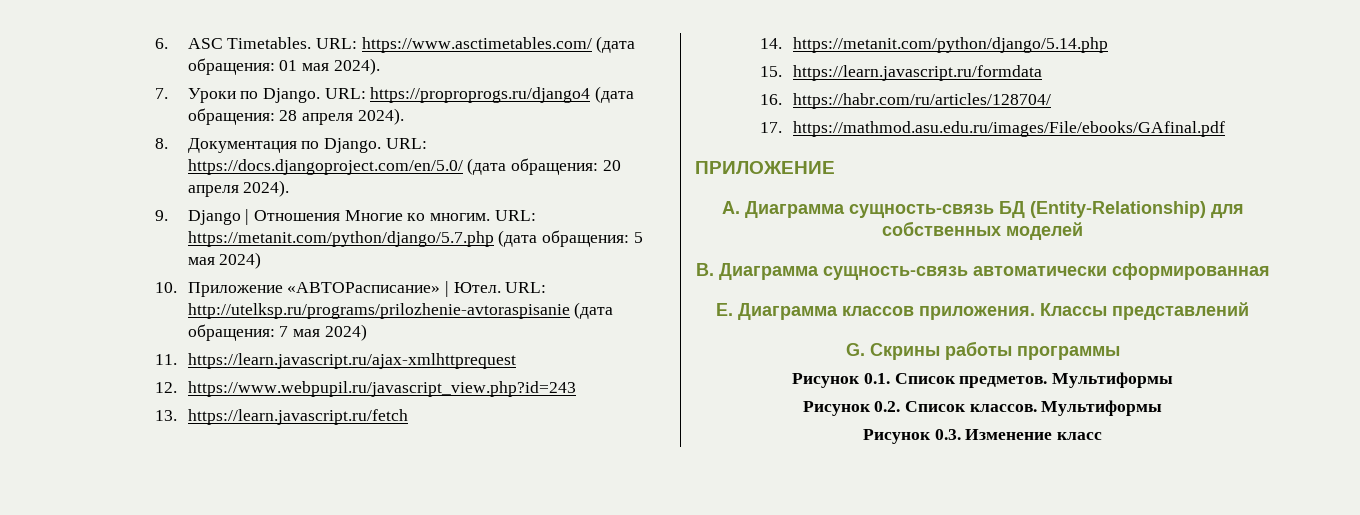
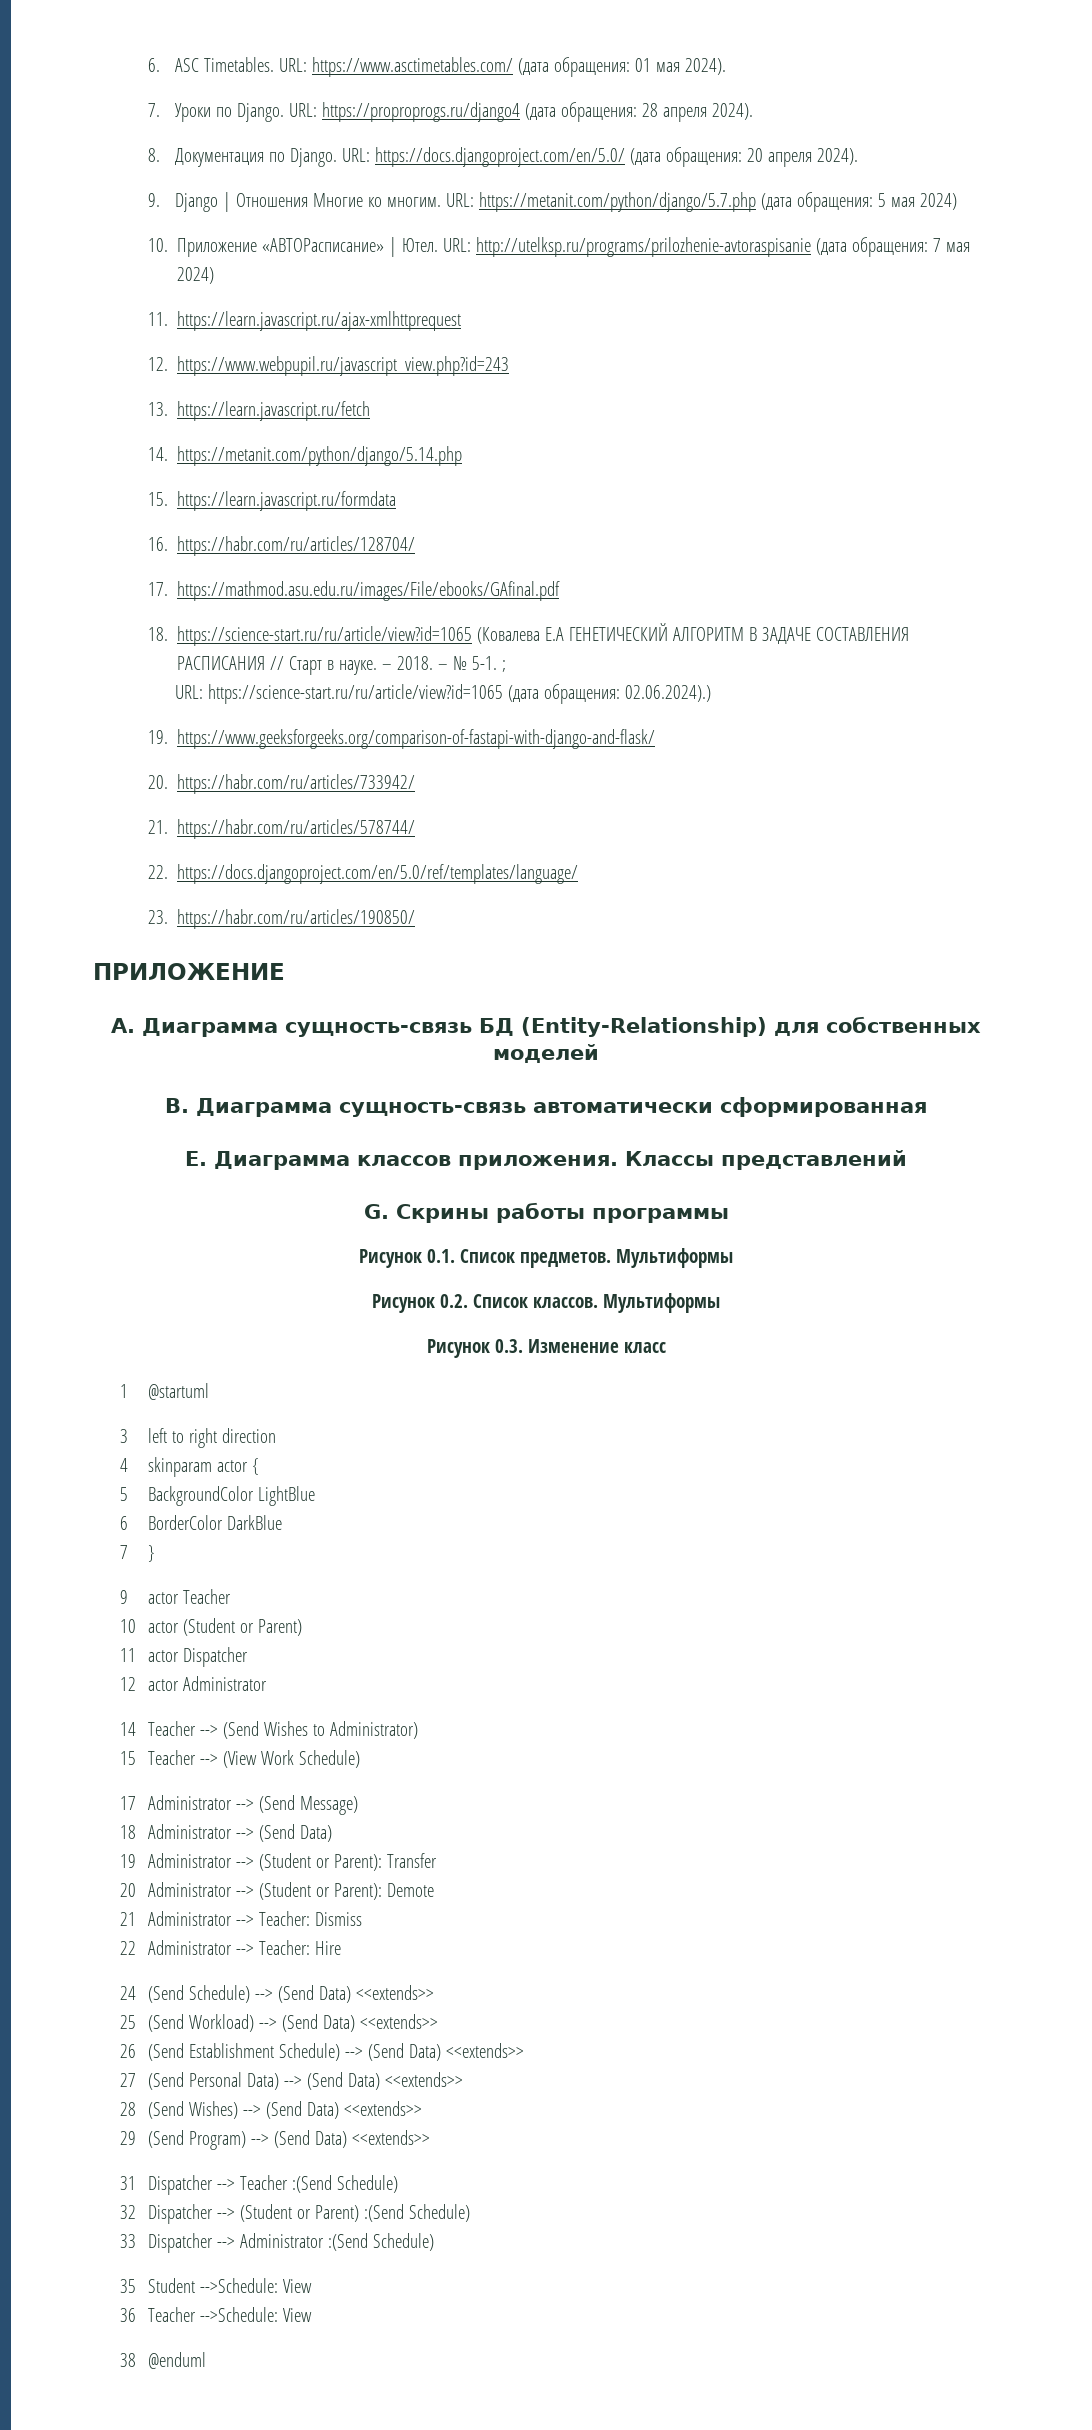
+ 18. https://science-start.ru/ru/article/view?id=1065 (Ковалева Е.А ГЕНЕТИЧЕСКИЙ АЛГОРИТМ В ЗАДАЧЕ СОСТАВЛЕНИЯ РАСПИСАНИЯ // Старт в науке. – 2018. – № 5-1. ;
+ URL: https://science-start.ru/ru/article/view?id=1065 (дата обращения: 02.06.2024).)
+ 19. https://www.geeksforgeeks.org/comparison-of-fastapi-with-django-and-flask/
+ 20. https://habr.com/ru/articles/733942/
+ 21. https://habr.com/ru/articles/578744/
+ 22. https://docs.djangoproject.com/en/5.0/ref/templates/language/
+ 23. https://habr.com/ru/articles/190850/
+ 1 @startuml
+ 3 left to right direction
+ 4 skinparam actor {
+ 5 BackgroundColor LightBlue
+ 6 BorderColor DarkBlue
+ 7 }
+ 9 actor Teacher
+ 10 actor (Student or Parent)
+ 11 actor Dispatcher
+ 12 actor Administrator
+ 14 Teacher --> (Send Wishes to Administrator)
+ 15 Teacher --> (View Work Schedule)
+ 17 Administrator --> (Send Message)
+ 18 Administrator --> (Send Data)
+ 19 Administrator --> (Student or Parent): Transfer
+ 20 Administrator --> (Student or Parent): Demote
+ 21 Administrator --> Teacher: Dismiss
+ 22 Administrator --> Teacher: Hire
+ 24 (Send Schedule) --> (Send Data) <<extends>>
+ 25 (Send Workload) --> (Send Data) <<extends>>
+ 26 (Send Establishment Schedule) --> (Send Data) <<extends>>
+ 27 (Send Personal Data) --> (Send Data) <<extends>>
+ 28 (Send Wishes) --> (Send Data) <<extends>>
+ 29 (Send Program) --> (Send Data) <<extends>>
+ 31 Dispatcher --> Teacher :(Send Schedule)
+ 32 Dispatcher --> (Student or Parent) :(Send Schedule)
+ 33 Dispatcher --> Administrator :(Send Schedule)
+ 35 Student -->Schedule: View
+ 36 Teacher -->Schedule: View
+ 38 @enduml

